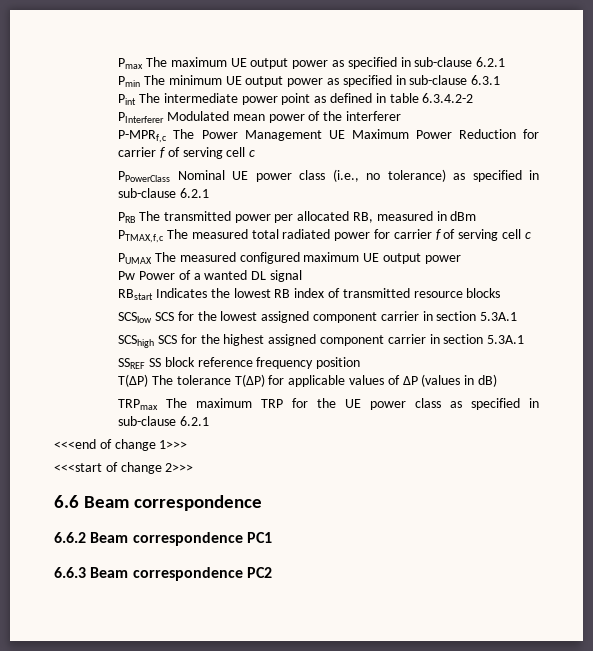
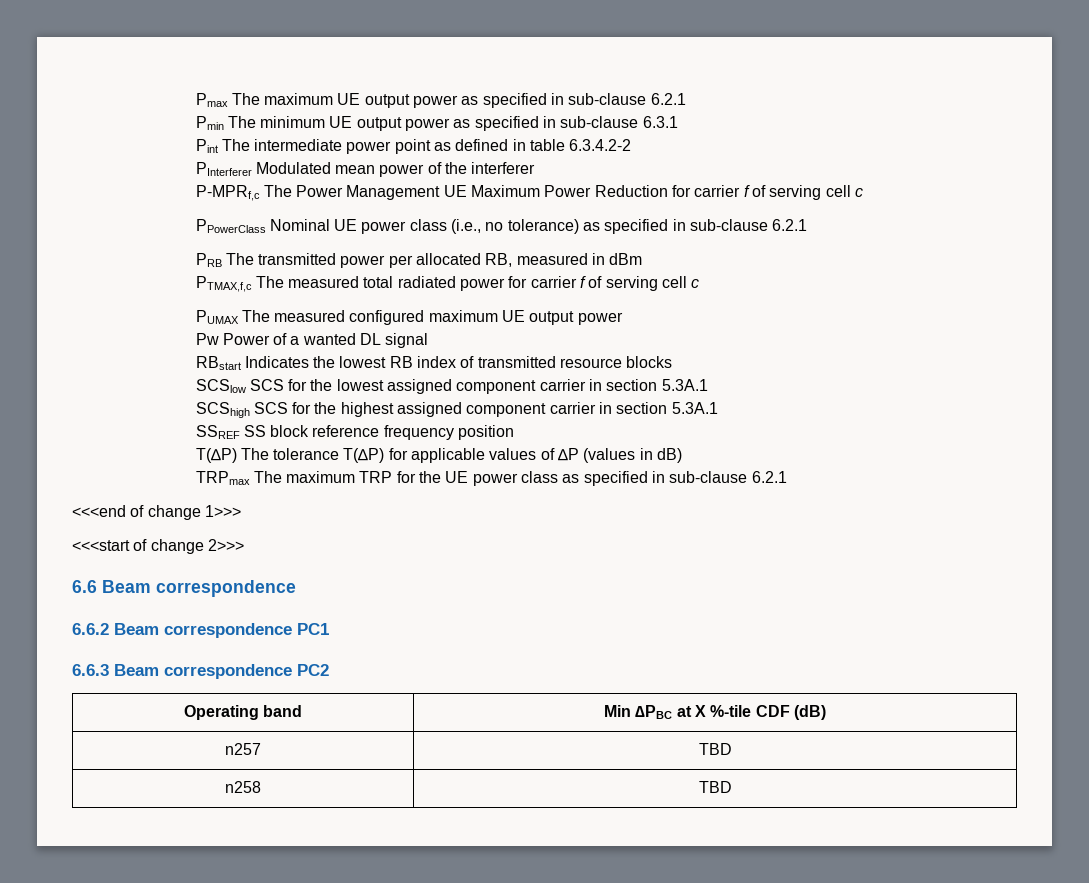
+ Operating band | Min ∆PBC at X %-tile CDF (dB)
+ n257 | TBD
+ n258 | TBD

